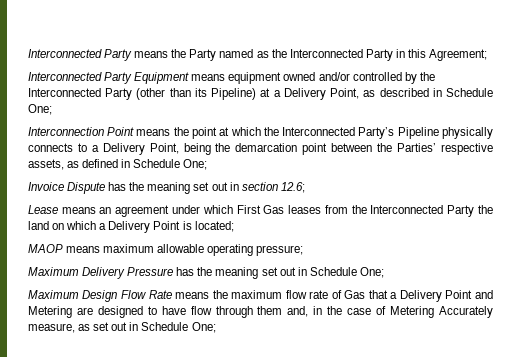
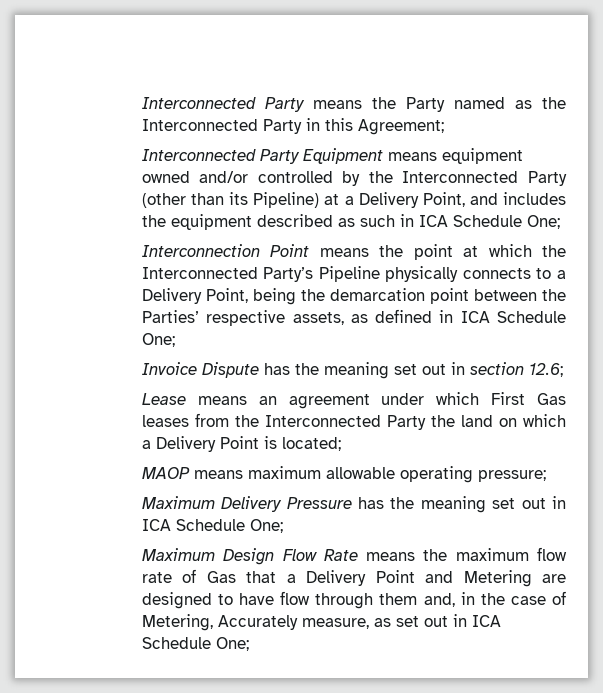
- Interconnected Party Equipment means equipment owned and/or controlled by the Interconnected Party (other than its Pipeline) at a Delivery Point, as described in Schedule One;
+ Interconnected Party Equipment means equipment owned and/or controlled by the Interconnected Party (other than its Pipeline) at a Delivery Point, and includes the equipment described as such in ICA Schedule One;
- Interconnection Point means the point at which the Interconnected Party’s Pipeline physically connects to a Delivery Point, being the demarcation point between the Parties’ respective assets, as defined in Schedule One;
+ Interconnection Point means the point at which the Interconnected Party’s Pipeline physically connects to a Delivery Point, being the demarcation point between the Parties’ respective assets, as defined in ICA Schedule One;
- Maximum Delivery Pressure has the meaning set out in Schedule One;
+ Maximum Delivery Pressure has the meaning set out in ICA Schedule One;
- Maximum Design Flow Rate means the maximum flow rate of Gas that a Delivery Point and Metering are designed to have flow through them and, in the case of Metering Accurately measure, as set out in Schedule One;
+ Maximum Design Flow Rate means the maximum flow rate of Gas that a Delivery Point and Metering are designed to have flow through them and, in the case of Metering, Accurately measure, as set out in ICA Schedule One;

